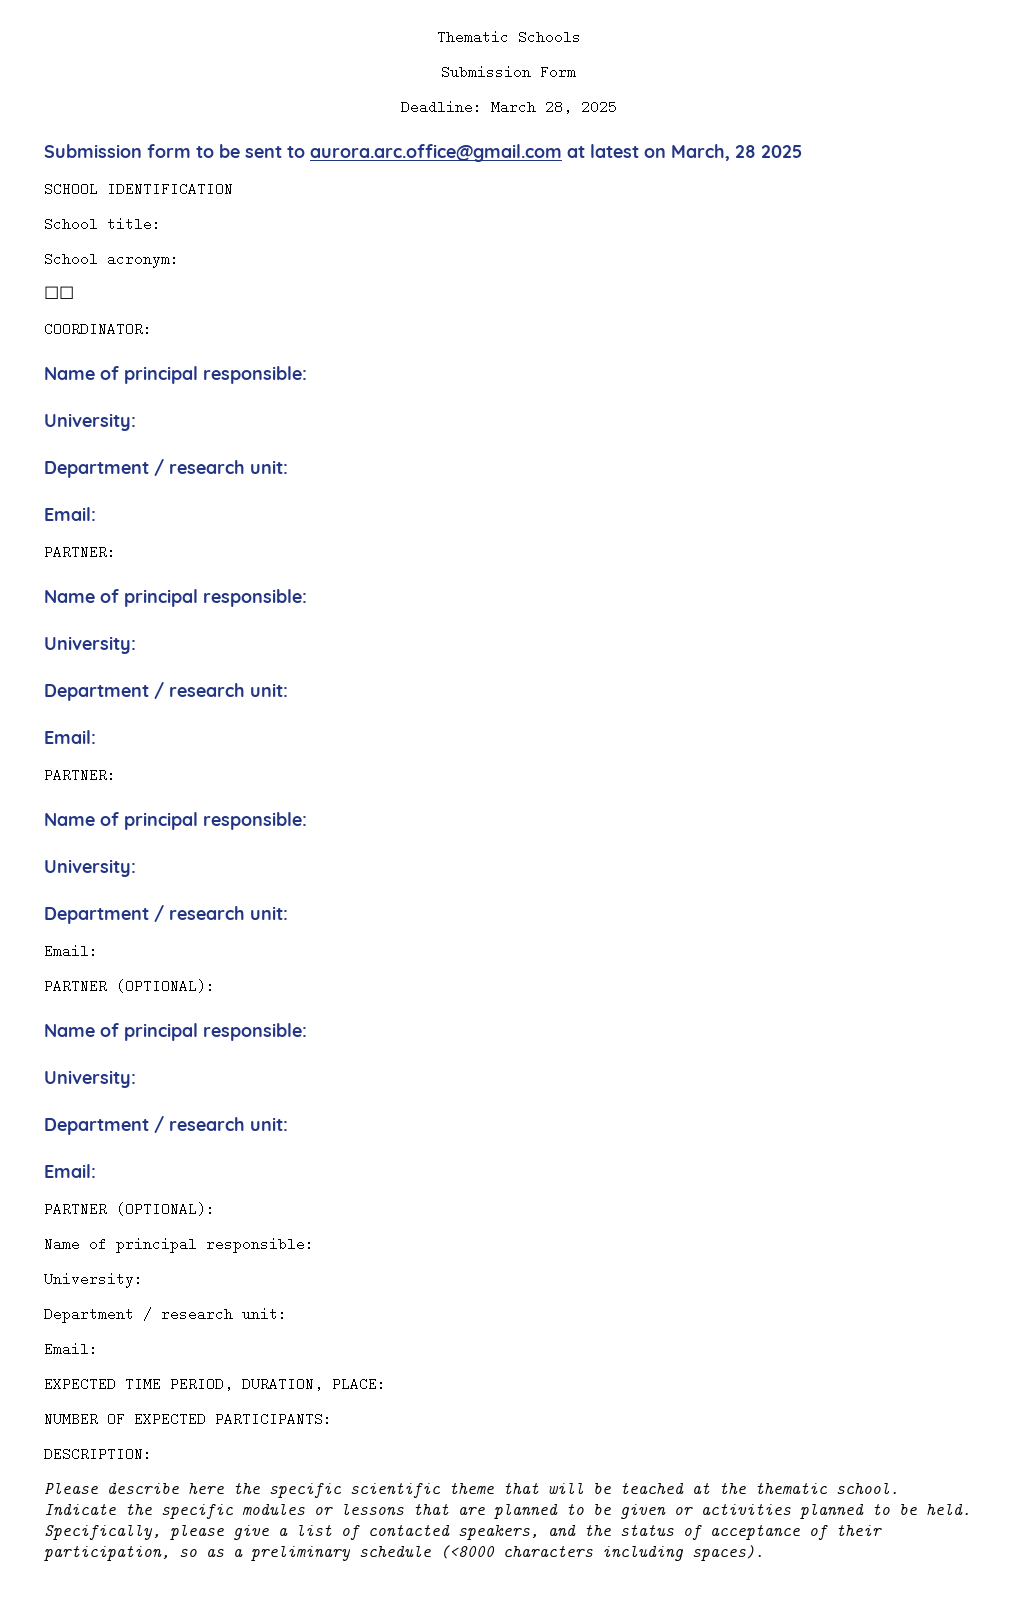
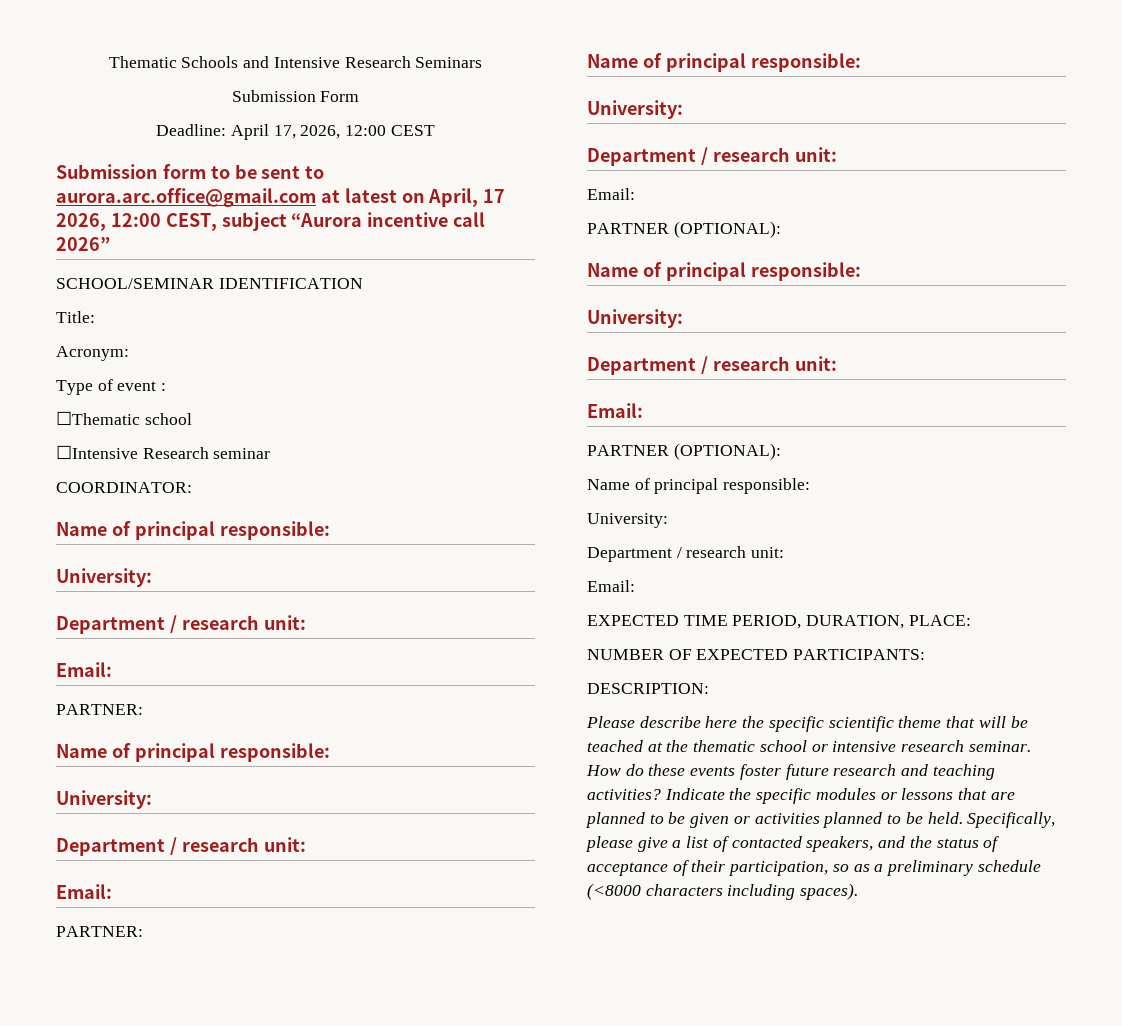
- Thematic Schools
+ Thematic Schools and Intensive Research Seminars
- Deadline: March 28, 2025
+ Deadline: April 17, 2026, 12:00 CEST
- Submission form to be sent to aurora.arc.office@gmail.com at latest on March, 28 2025
- SCHOOL IDENTIFICATION
- School title:
- School acronym:
- ☐☐
+ Submission form to be sent to aurora.arc.office@gmail.com at latest on April, 17 2026, 12:00 CEST, subject “Aurora incentive call 2026”
+ SCHOOL/SEMINAR IDENTIFICATION
+ Title:
+ Acronym:
+ Type of event :
+ ☐Thematic school
+ ☐Intensive Research seminar
- Please describe here the specific scientific theme that will be teached at the thematic school.
+ Please describe here the specific scientific theme that will be teached at the thematic school or intensive research seminar. How do these events foster future research and teaching activities?

